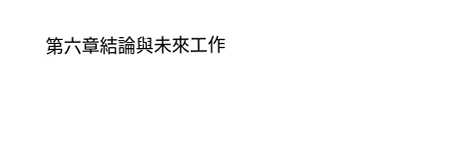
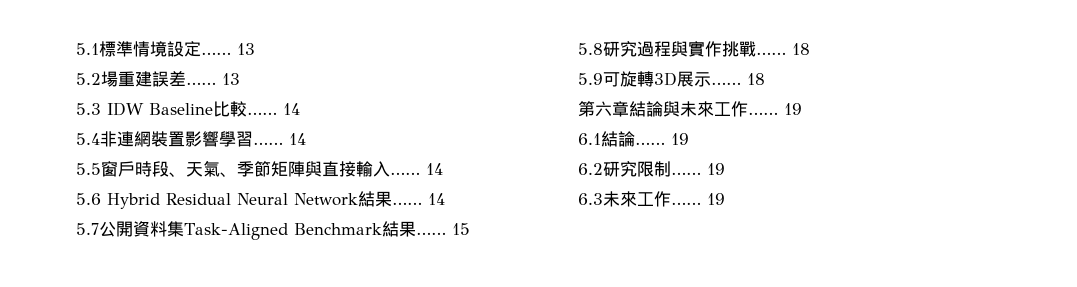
+ 5.1標準情境設定…… 13
+ 5.2場重建誤差…… 13
+ 5.3 IDW Baseline比較…… 14
+ 5.4非連網裝置影響學習…… 14
+ 5.5窗戶時段、天氣、季節矩陣與直接輸入…… 14
+ 5.6 Hybrid Residual Neural Network結果…… 14
+ 5.7公開資料集Task-Aligned Benchmark結果…… 15
+ 5.8研究過程與實作挑戰…… 18
+ 5.9可旋轉3D展示…… 18
- 第六章結論與未來工作
+ 第六章結論與未來工作…… 19
+ 6.1結論…… 19
+ 6.2研究限制…… 19
+ 6.3未來工作…… 19

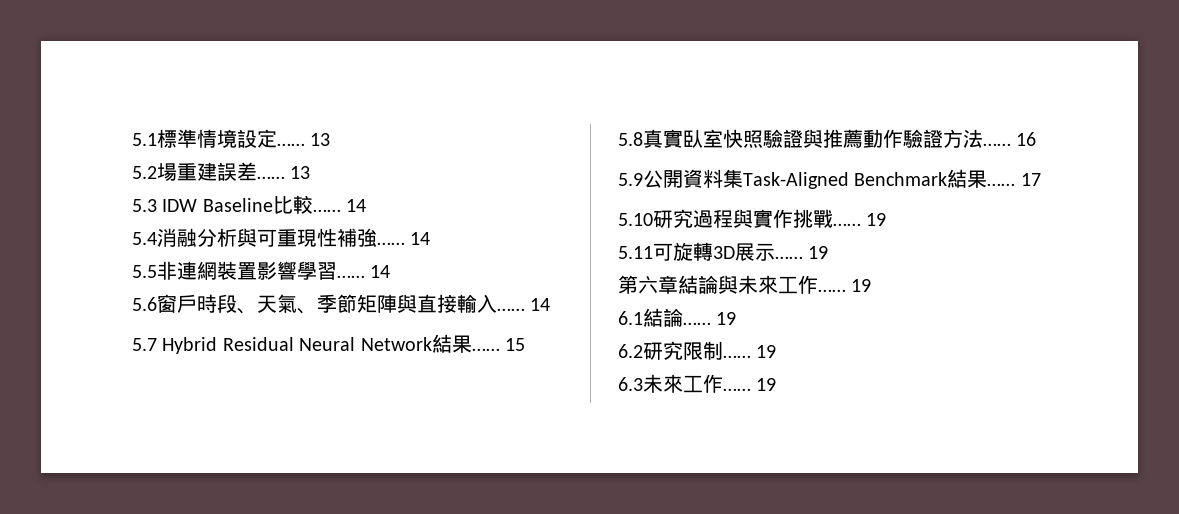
- 5.4非連網裝置影響學習……
+ 5.4消融分析與可重現性補強…… 14
+ 5.5非連網裝置影響學習……
- 5.5窗戶時段、天氣、季節矩陣與直接輸入……
+ 5.6窗戶時段、天氣、季節矩陣與直接輸入……
- 5.6 Hybrid Residual Neural Network結果…… 14
- 5.7公開資料集Task-Aligned Benchmark結果……
+ 5.7 Hybrid Residual Neural Network結果…… 15
+ 5.8真實臥室快照驗證與推薦動作驗證方法…… 16
+ 5.9公開資料集Task-Aligned Benchmark結果……
- 15
- 5.8研究過程與實作挑戰…… 18
- 5.9可旋轉3D展示…… 18
+ 17
+ 5.10研究過程與實作挑戰…… 19
+ 5.11可旋轉3D展示…… 19

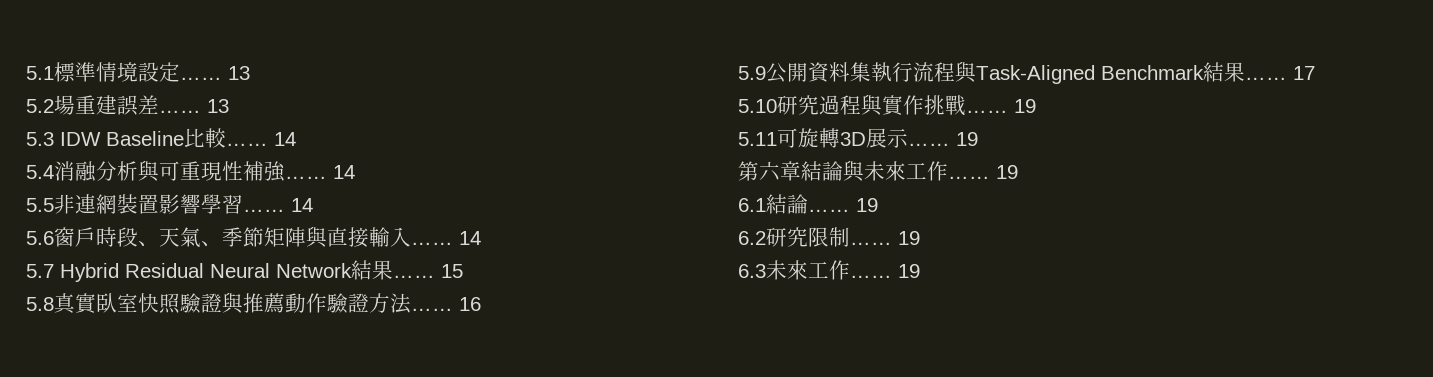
- 5.9公開資料集Task-Aligned Benchmark結果……
+ 5.9公開資料集執行流程與Task-Aligned Benchmark結果……

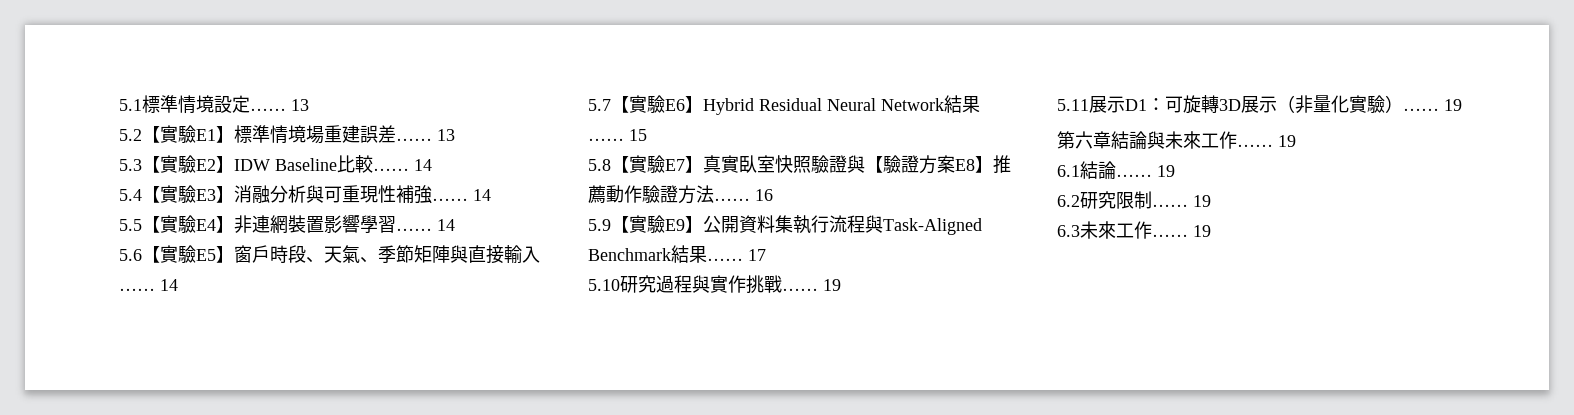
- 5.2場重建誤差……
+ 5.2【實驗E1】標準情境場重建誤差……
- 5.3 IDW Baseline比較……
+ 5.3【實驗E2】IDW Baseline比較……
- 5.4消融分析與可重現性補強……
+ 5.4【實驗E3】消融分析與可重現性補強……
- 5.5非連網裝置影響學習……
+ 5.5【實驗E4】非連網裝置影響學習……
- 5.6窗戶時段、天氣、季節矩陣與直接輸入……
+ 5.6【實驗E5】窗戶時段、天氣、季節矩陣與直接輸入……
- 5.7 Hybrid Residual Neural Network結果……
+ 5.7【實驗E6】Hybrid Residual Neural Network結果……
- 5.8真實臥室快照驗證與推薦動作驗證方法……
+ 5.8【實驗E7】真實臥室快照驗證與【驗證方案E8】推薦動作驗證方法……
- 5.9公開資料集執行流程與Task-Aligned Benchmark結果……
+ 5.9【實驗E9】公開資料集執行流程與Task-Aligned Benchmark結果……
- 5.11可旋轉3D展示……
+ 5.11展示D1：可旋轉3D展示（非量化實驗）……

